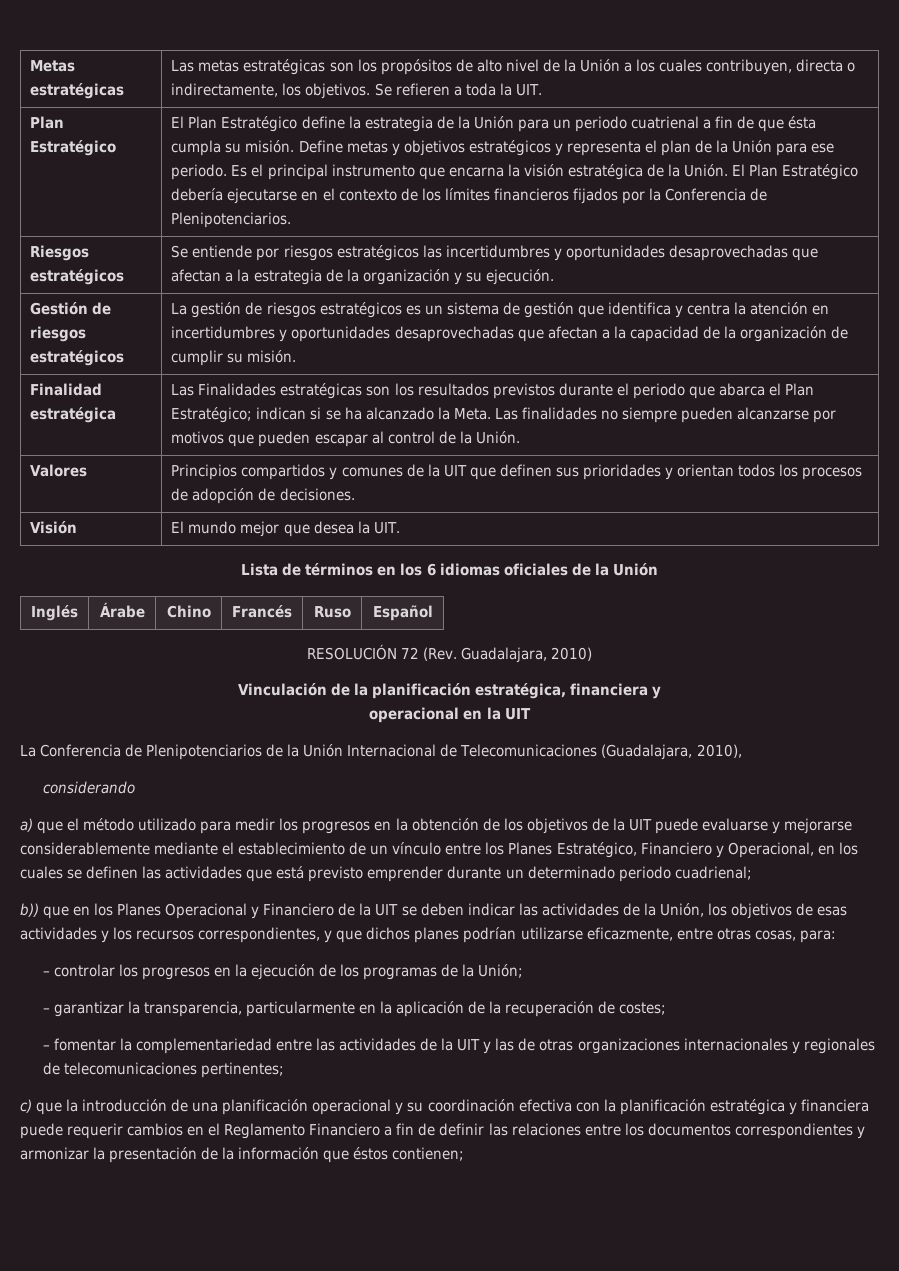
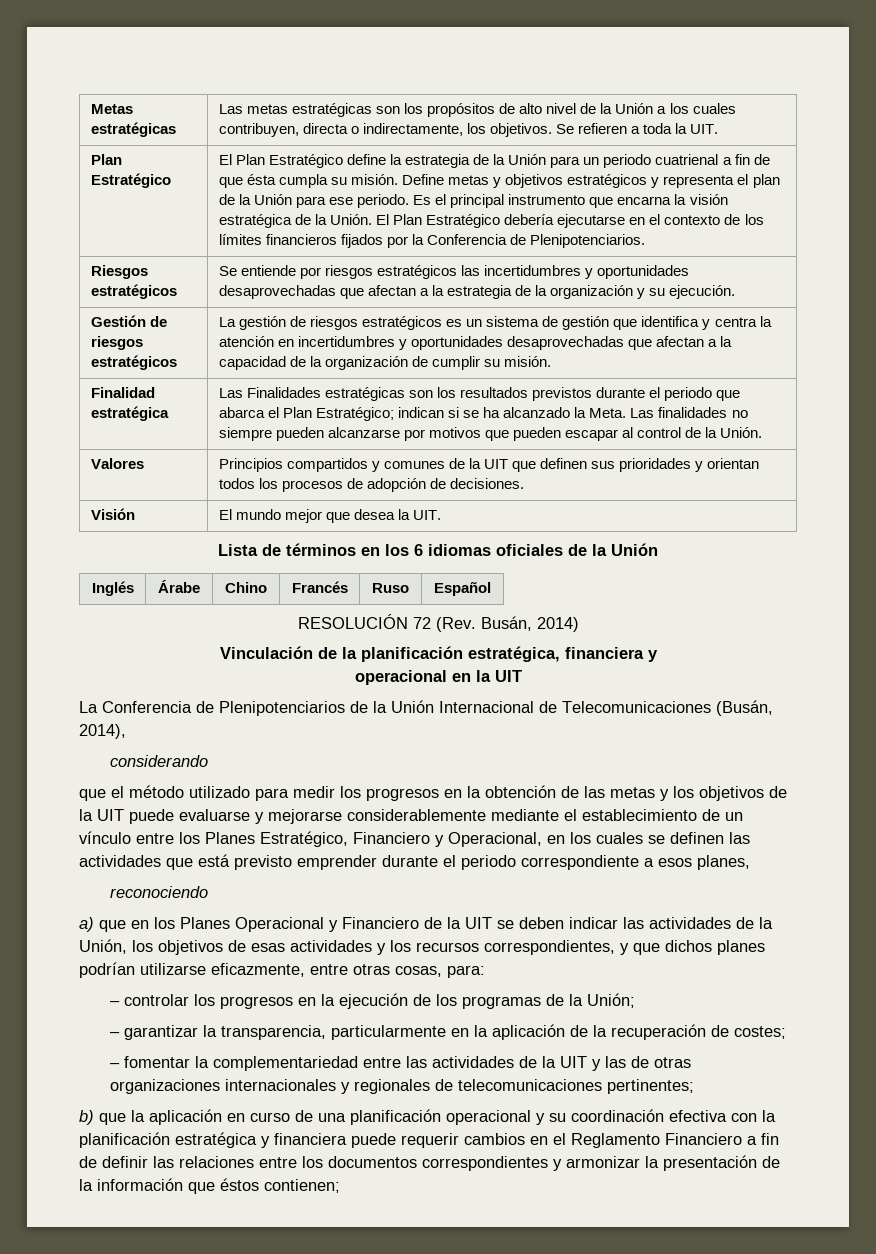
- RESOLUCIÓN 72 (Rev. Guadalajara, 2010)
+ RESOLUCIÓN 72 (Rev. Busán, 2014)
- La Conferencia de Plenipotenciarios de la Unión Internacional de Telecomunicaciones (Guadalajara, 2010),
+ La Conferencia de Plenipotenciarios de la Unión Internacional de Telecomunicaciones (Busán, 2014),
- a) que el método utilizado para medir los progresos en la obtención de los objetivos de la UIT puede evaluarse y mejorarse considerablemente mediante el establecimiento de un vínculo entre los Planes Estratégico, Financiero y Operacional, en los cuales se definen las actividades que está previsto emprender durante un determinado periodo cuadrienal;
- b)) que en los Planes Operacional y Financiero de la UIT se deben indicar las actividades de la Unión, los objetivos de esas actividades y los recursos correspondientes, y que dichos planes podrían utilizarse eficazmente, entre otras cosas, para:
+ que el método utilizado para medir los progresos en la obtención de las metas y los objetivos de la UIT puede evaluarse y mejorarse considerablemente mediante el establecimiento de un vínculo entre los Planes Estratégico, Financiero y Operacional, en los cuales se definen las actividades que está previsto emprender durante el periodo correspondiente a esos planes,
+ reconociendo
+ a) que en los Planes Operacional y Financiero de la UIT se deben indicar las actividades de la Unión, los objetivos de esas actividades y los recursos correspondientes, y que dichos planes podrían utilizarse eficazmente, entre otras cosas, para:
- c) que la introducción de una planificación operacional y su coordinación efectiva con la planificación estratégica y financiera puede requerir cambios en el Reglamento Financiero a fin de definir las relaciones entre los documentos correspondientes y armonizar la presentación de la información que éstos contienen;
+ b) que la aplicación en curso de una planificación operacional y su coordinación efectiva con la planificación estratégica y financiera puede requerir cambios en el Reglamento Financiero a fin de definir las relaciones entre los documentos correspondientes y armonizar la presentación de la información que éstos contienen;

